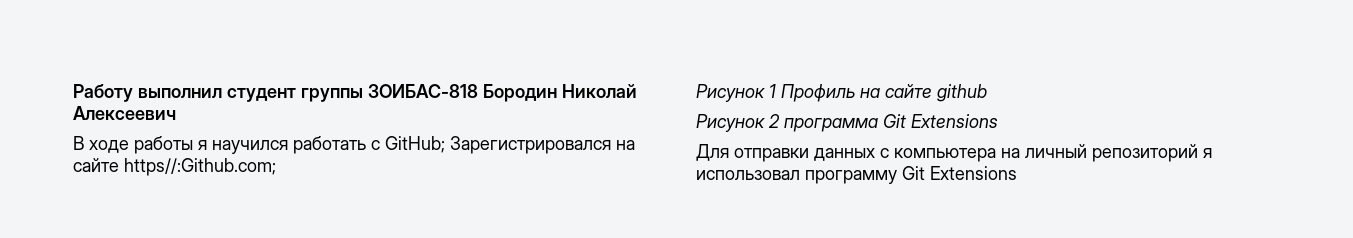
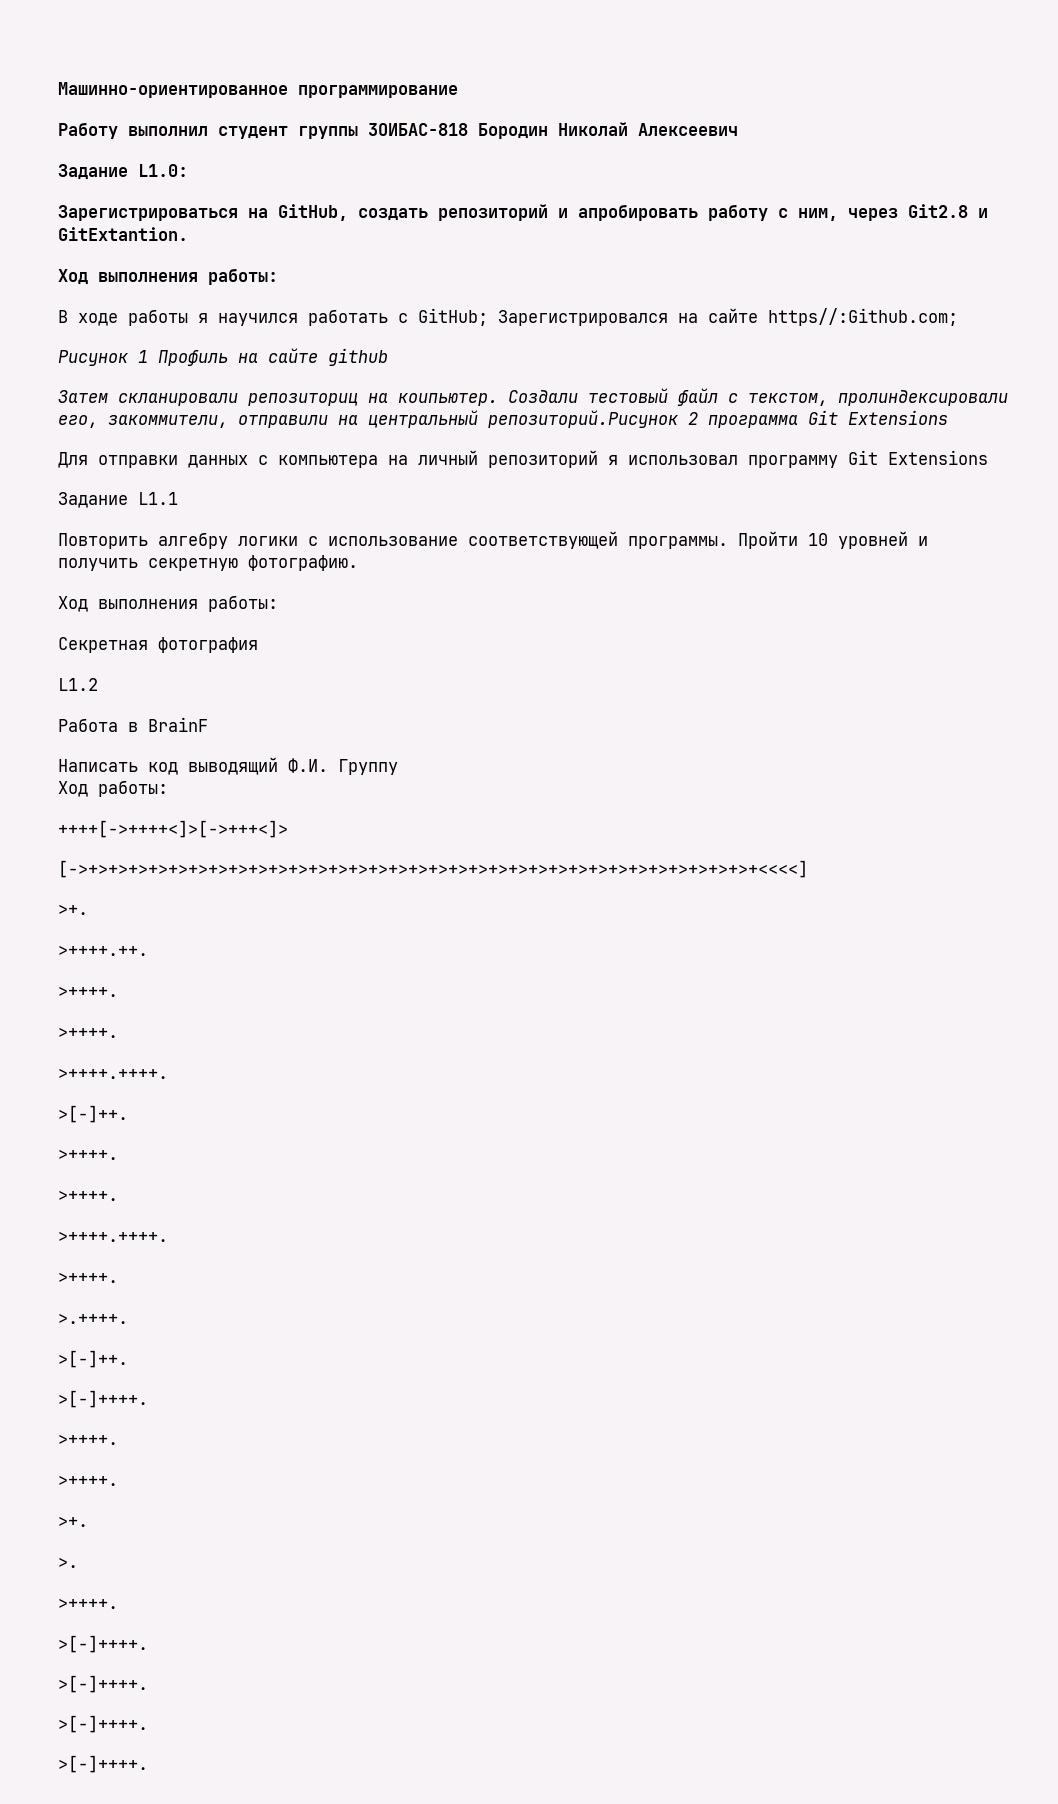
+ Машинно-ориентированное программирование
+ Задание L1.0:
+ Зарегистрироваться на GitHub, cоздать репозиторий и апробировать работу с ним, через Git2.8 и GitExtantion.
+ Ход выполнения работы:
- Рисунок 2 программа Git Extensions
+ Затем скланировали репозиториц на коипьютер. Создали тестовый файл с текстом, пролиндексировали его, закоммители, отправили на центральный репозиторий.Рисунок 2 программа Git Extensions
+ Задание L1.1
+ Повторить алгебру логики с использование соответствующей программы. Пройти 10 уровней и получить секретную фотографию.
+ Ход выполнения работы:
+ Секретная фотография
+ L1.2
+ Работа в BrainF
+ Написать код выводящий Ф.И. Группу
+ Ход работы:
+ ++++[->++++<]>[->+++<]>
+ [->+>+>+>+>+>+>+>+>+>+>+>+>+>+>+>+>+>+>+>+>+>+>+>+>+>+>+>+>+>+>+>+>+>+<<<<]
+ >+.
+ >++++.++.
+ >++++.
+ >++++.
+ >++++.++++.
+ >[-]++.
+ >++++.
+ >++++.
+ >++++.++++.
+ >++++.
+ >.++++.
+ >[-]++.
+ >[-]++++.
+ >++++.
+ >++++.
+ >+.
+ >.
+ >++++.
+ >[-]++++.
+ >[-]++++.
+ >[-]++++.
+ >[-]++++.

